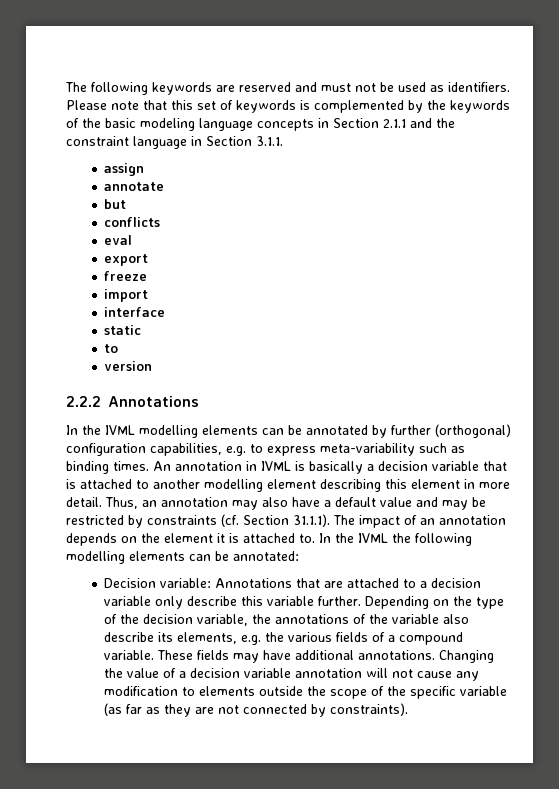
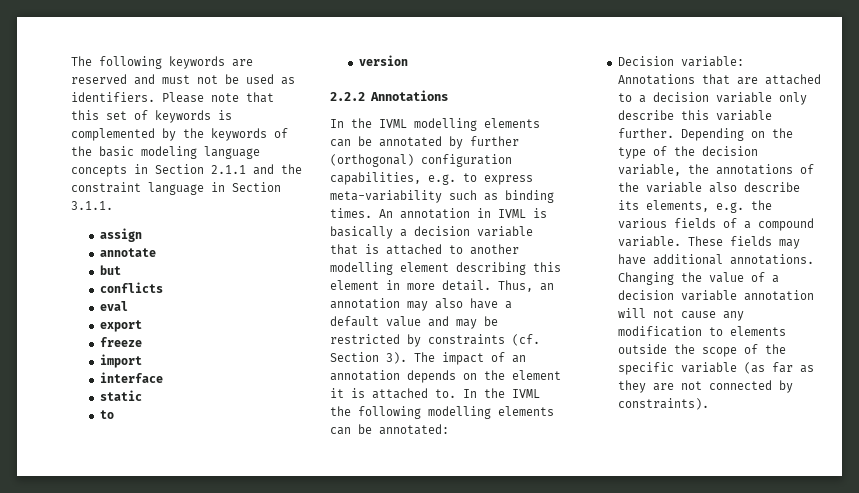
- Thus, an annotation may also have a default value and may be restricted by constraints (cf. Section 31.1.1). The impact of an annotation depends on the element it is attached to.
+ Thus, an annotation may also have a default value and may be restricted by constraints (cf. Section 3). The impact of an annotation depends on the element it is attached to.

